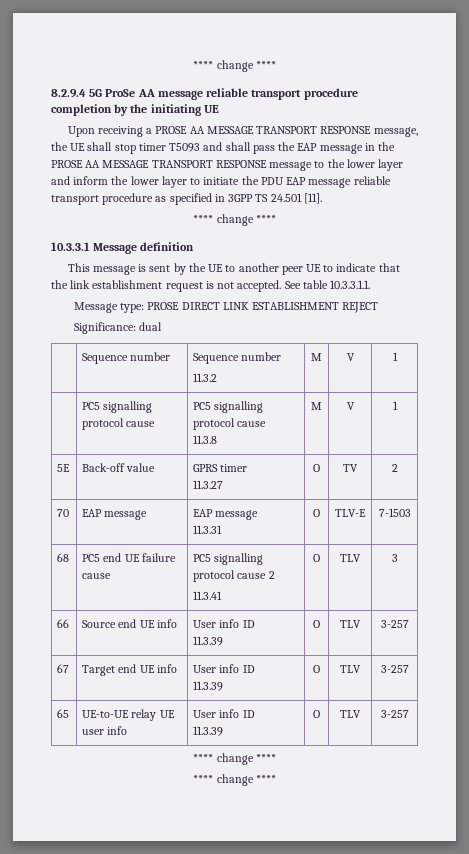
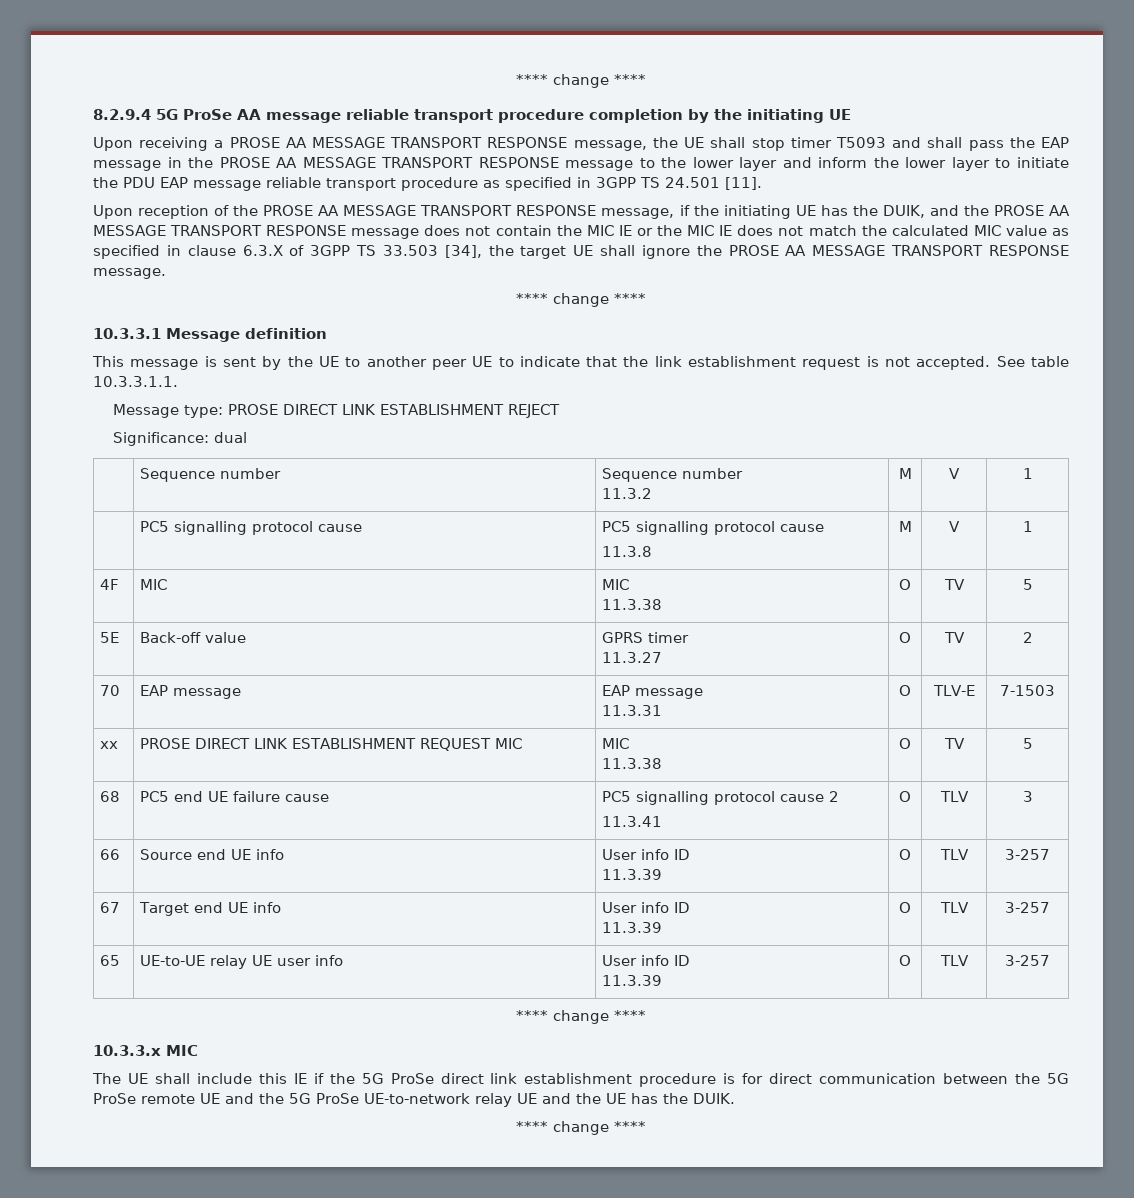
+ Upon reception of the PROSE AA MESSAGE TRANSPORT RESPONSE message, if the initiating UE has the DUIK, and the PROSE AA MESSAGE TRANSPORT RESPONSE message does not contain the MIC IE or the MIC IE does not match the calculated MIC value as specified in clause 6.3.X of 3GPP TS 33.503 [34], the target UE shall ignore the PROSE AA MESSAGE TRANSPORT RESPONSE message.
+ 4F | MIC | MIC
+ 11.3.38 | O | TV | 5
+ xx | PROSE DIRECT LINK ESTABLISHMENT REQUEST MIC | MIC
+ 11.3.38 | O | TV | 5
+ 10.3.3.x MIC
+ The UE shall include this IE if the 5G ProSe direct link establishment procedure is for direct communication between the 5G ProSe remote UE and the 5G ProSe UE-to-network relay UE and the UE has the DUIK.

